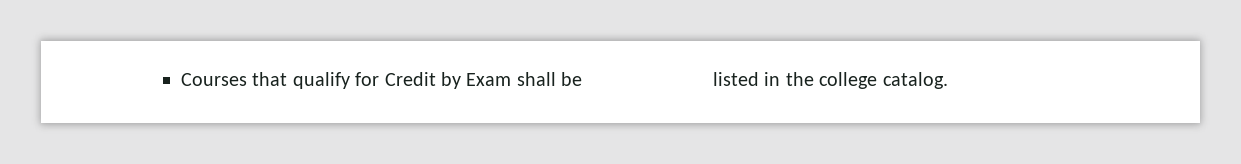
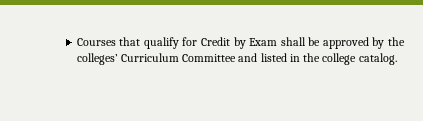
- Courses that qualify for Credit by Exam shall be listed in the college catalog.
+ Courses that qualify for Credit by Exam shall be approved by the colleges’ Curriculum Committee and listed in the college catalog.

